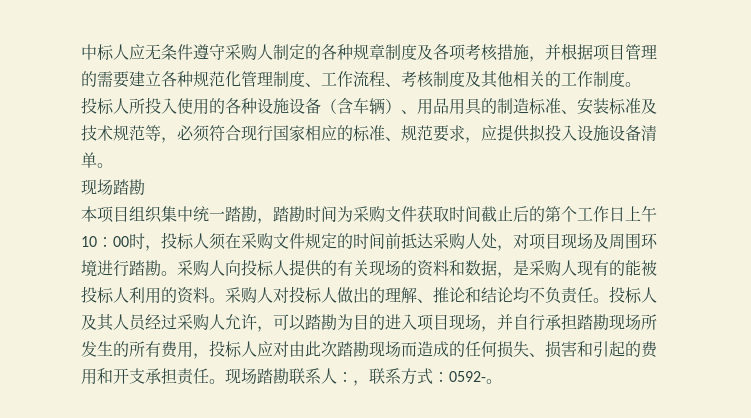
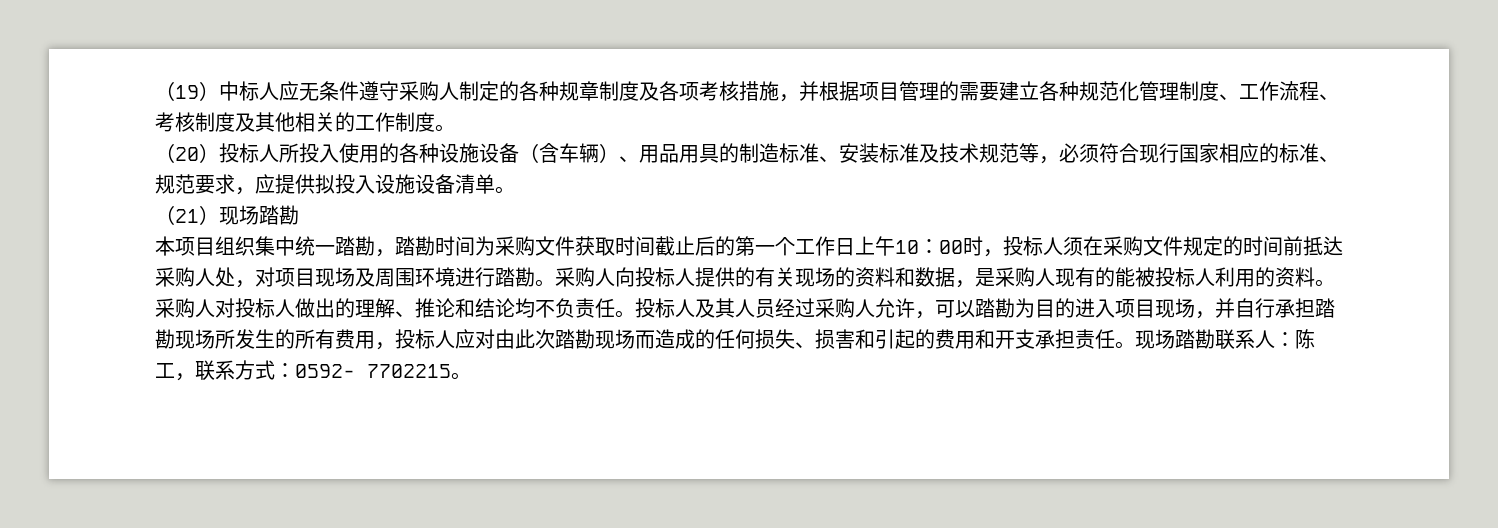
- 中标人应无条件遵守采购人制定的各种规章制度及各项考核措施，并根据项目管理的需要建立各种规范化管理制度、工作流程、考核制度及其他相关的工作制度。
+ （19）中标人应无条件遵守采购人制定的各种规章制度及各项考核措施，并根据项目管理的需要建立各种规范化管理制度、工作流程、考核制度及其他相关的工作制度。
- 投标人所投入使用的各种设施设备（含车辆）、用品用具的制造标准、安装标准及技术规范等，必须符合现行国家相应的标准、规范要求，应提供拟投入设施设备清单。
- 现场踏勘
+ （20）投标人所投入使用的各种设施设备（含车辆）、用品用具的制造标准、安装标准及技术规范等，必须符合现行国家相应的标准、规范要求，应提供拟投入设施设备清单。
+ （21）现场踏勘
- 本项目组织集中统一踏勘，踏勘时间为采购文件获取时间截止后的第个工作日上午10：00时，投标人须在采购文件规定的时间前抵达采购人处，对项目现场及周围环境进行踏勘。
+ 本项目组织集中统一踏勘，踏勘时间为采购文件获取时间截止后的第一个工作日上午10：00时，投标人须在采购文件规定的时间前抵达采购人处，对项目现场及周围环境进行踏勘。
- 现场踏勘联系人：，联系方式：0592-。
+ 现场踏勘联系人：陈工，联系方式：0592- 7702215。

